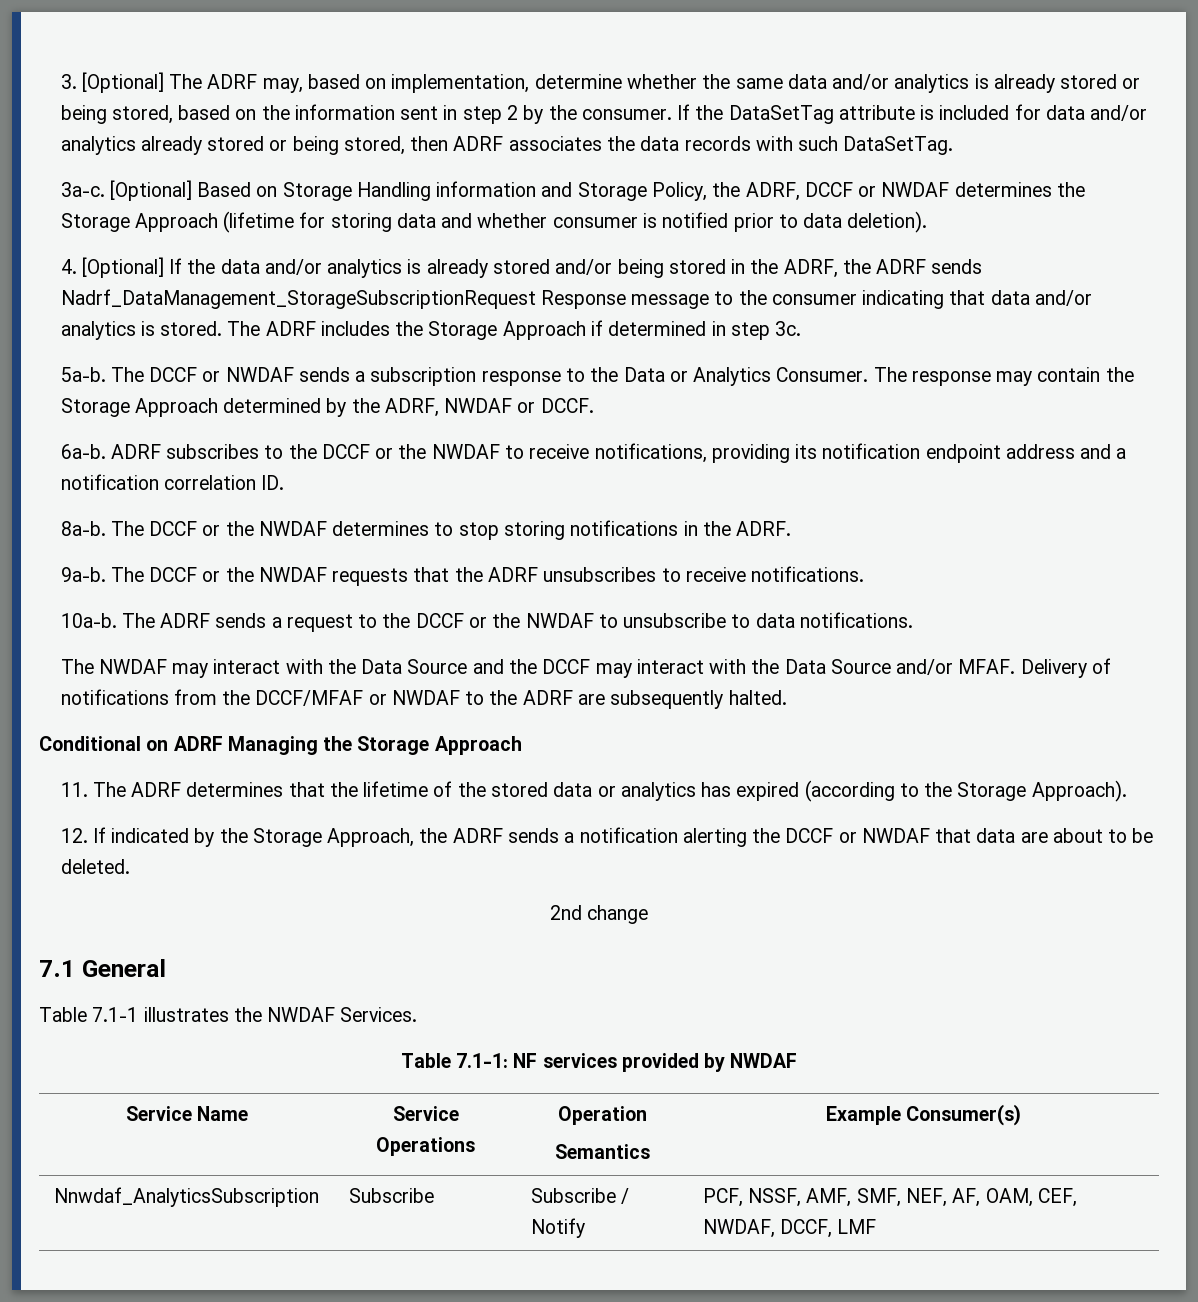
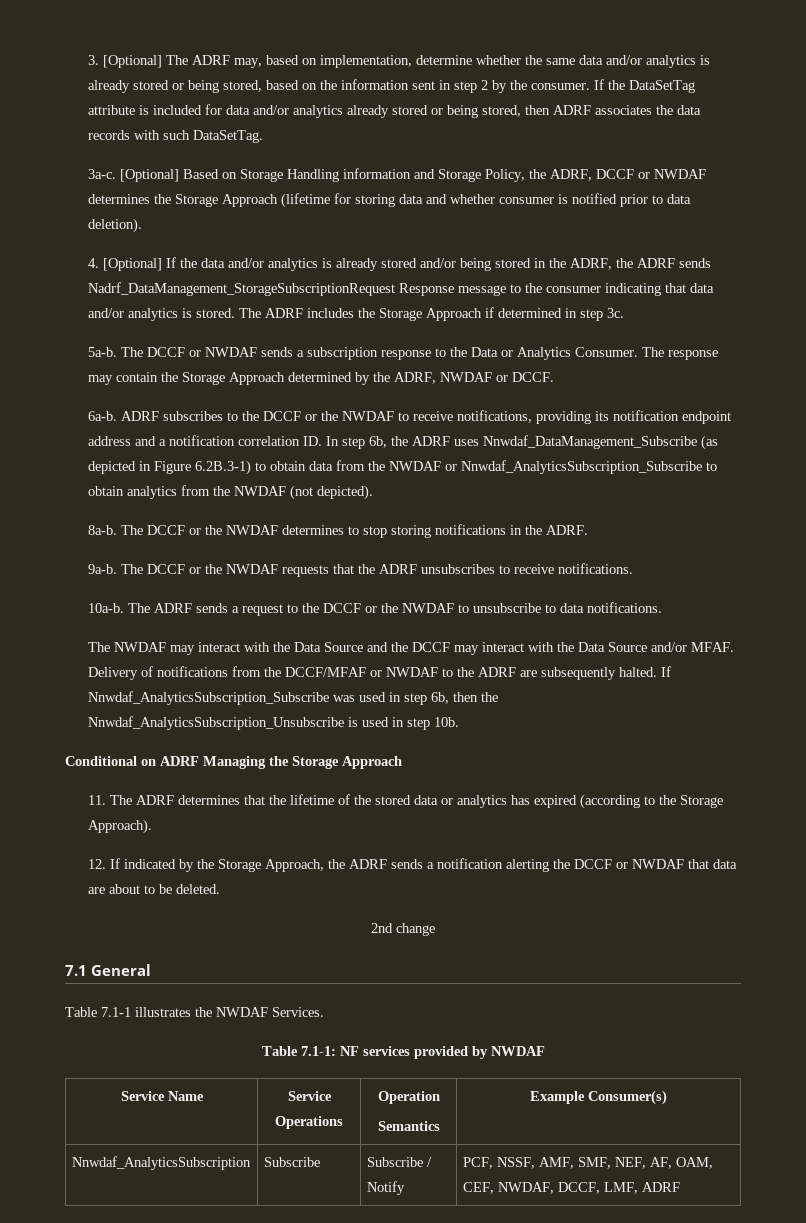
- ADRF subscribes to the DCCF or the NWDAF to receive notifications, providing its notification endpoint address and a notification correlation ID.
+ ADRF subscribes to the DCCF or the NWDAF to receive notifications, providing its notification endpoint address and a notification correlation ID. In step 6b, the ADRF uses Nnwdaf_DataManagement_Subscribe (as depicted in Figure 6.2B.3-1) to obtain data from the NWDAF or Nnwdaf_AnalyticsSubscription_Subscribe to obtain analytics from the NWDAF (not depicted).
+ If Nnwdaf_AnalyticsSubscription_Subscribe was used in step 6b, then the Nnwdaf_AnalyticsSubscription_Unsubscribe is used in step 10b.
- Nnwdaf_AnalyticsSubscription | Subscribe | Subscribe / Notify | PCF, NSSF, AMF, SMF, NEF, AF, OAM, CEF, NWDAF, DCCF, LMF
+ Nnwdaf_AnalyticsSubscription | Subscribe | Subscribe / Notify | PCF, NSSF, AMF, SMF, NEF, AF, OAM, CEF, NWDAF, DCCF, LMF, ADRF

